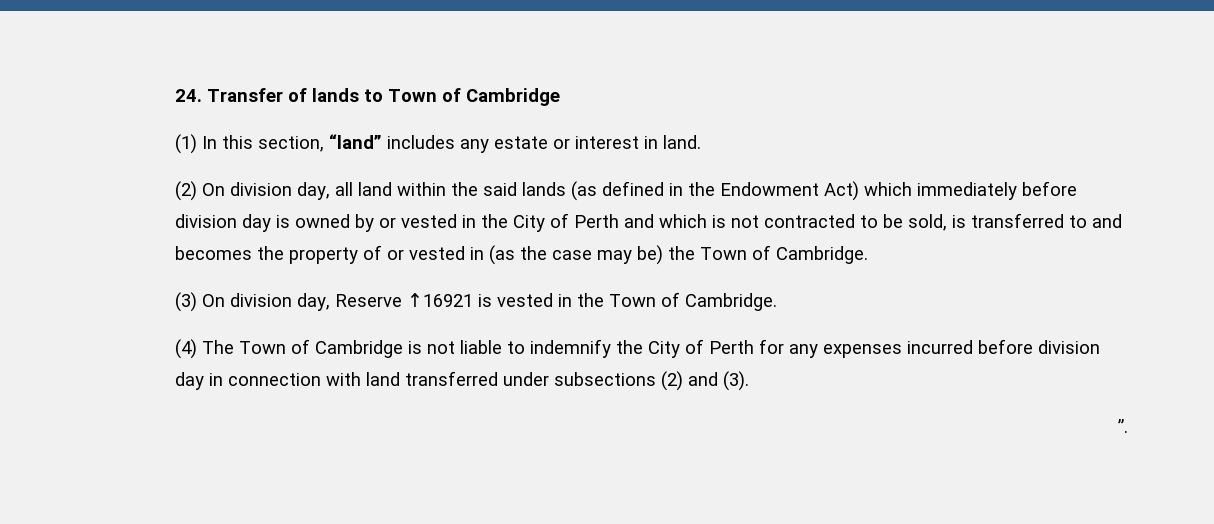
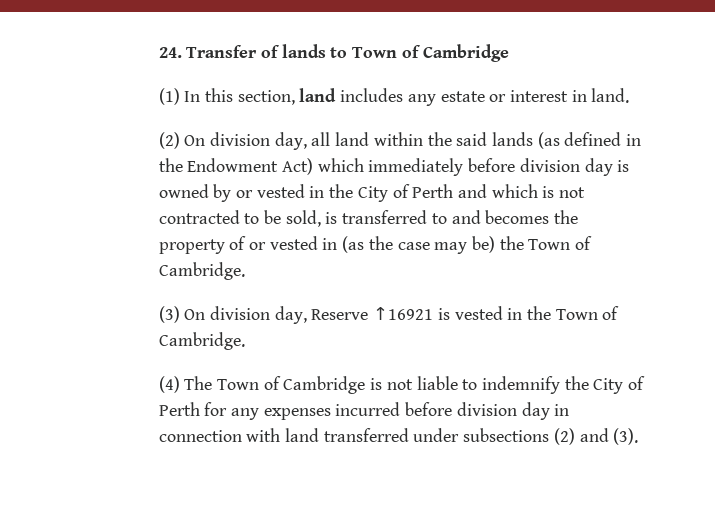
- (1) In this section, “land” includes any estate or interest in land.
+ (1) In this section, land includes any estate or interest in land.
- ”.

